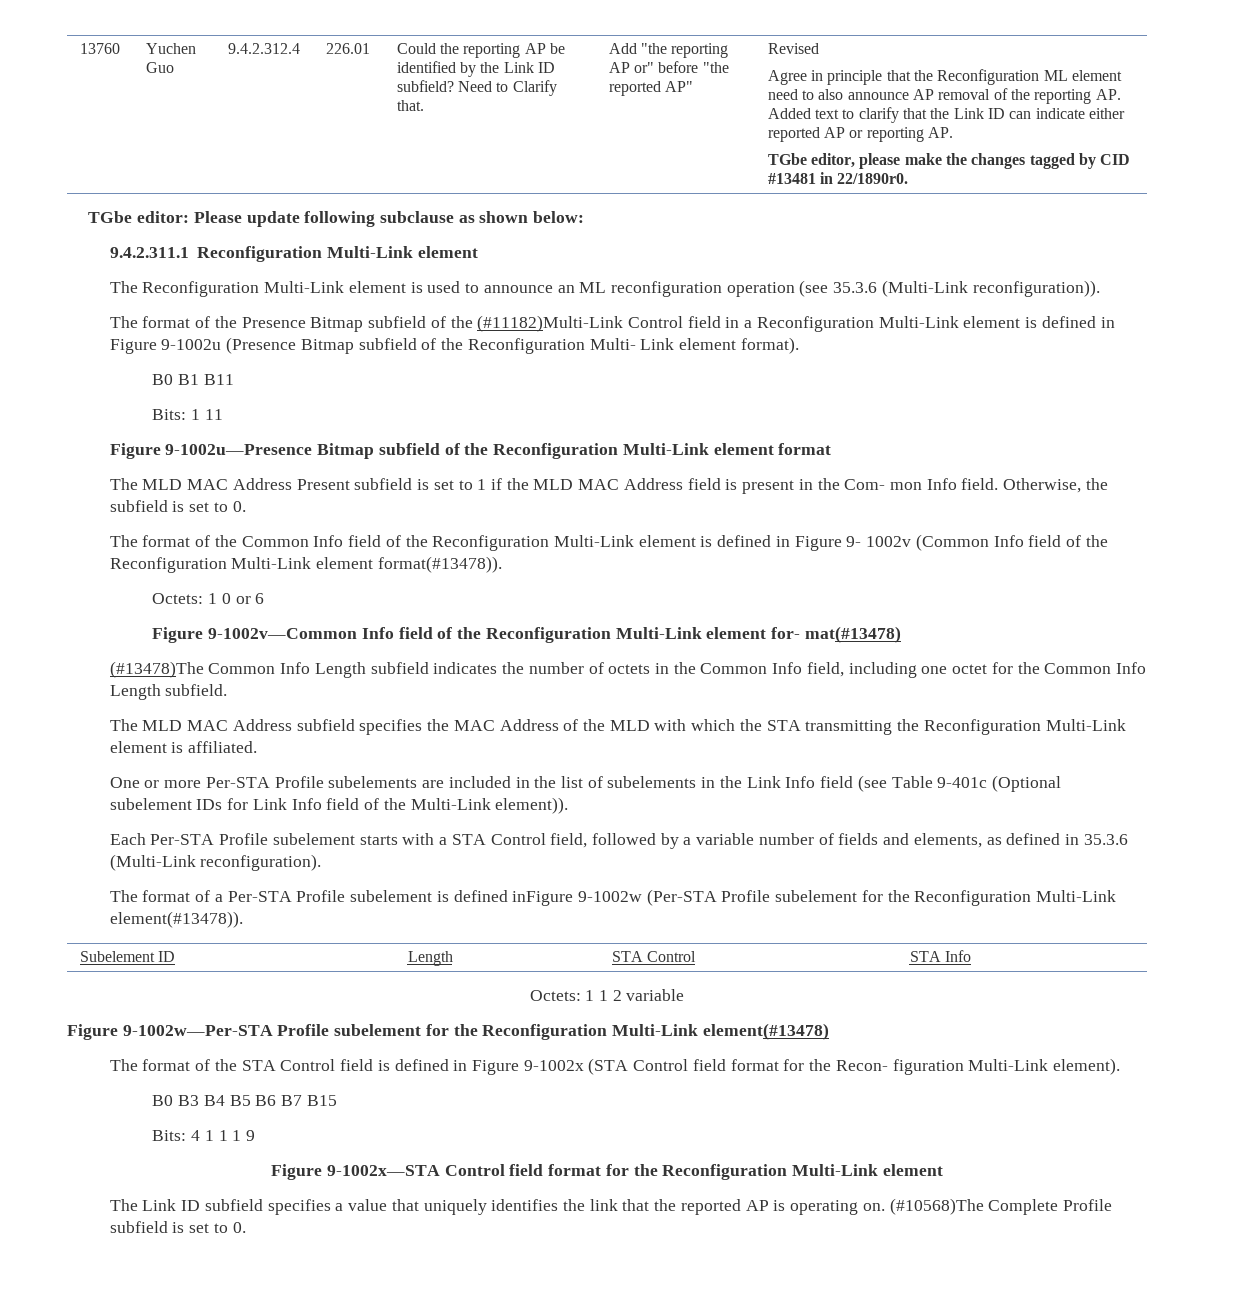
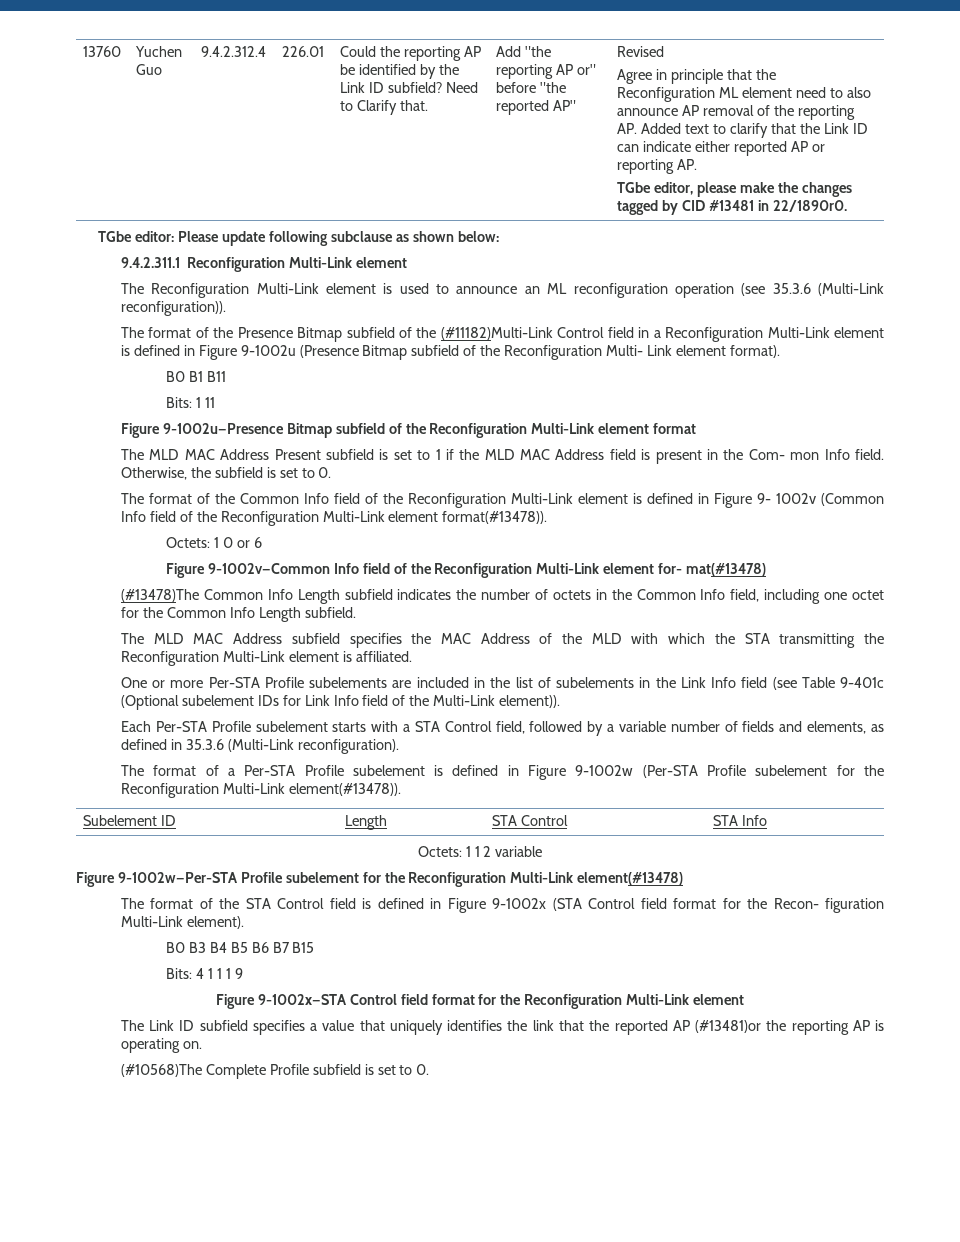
- The format of a Per-STA Profile subelement is defined inFigure 9-1002w (Per-STA Profile subelement for the Reconfiguration Multi-Link element(#13478)).
+ The format of a Per-STA Profile subelement is defined in Figure 9-1002w (Per-STA Profile subelement for the Reconfiguration Multi-Link element(#13478)).
- The Link ID subfield specifies a value that uniquely identifies the link that the reported AP is operating on. (#10568)The Complete Profile subfield is set to 0.
+ The Link ID subfield specifies a value that uniquely identifies the link that the reported AP (#13481)or the reporting AP is operating on.
+ (#10568)The Complete Profile subfield is set to 0.

